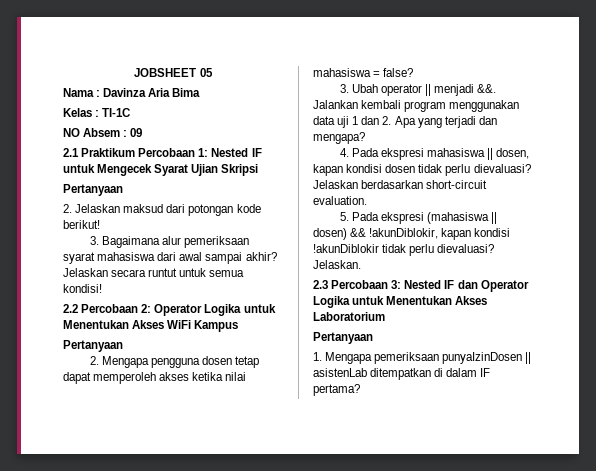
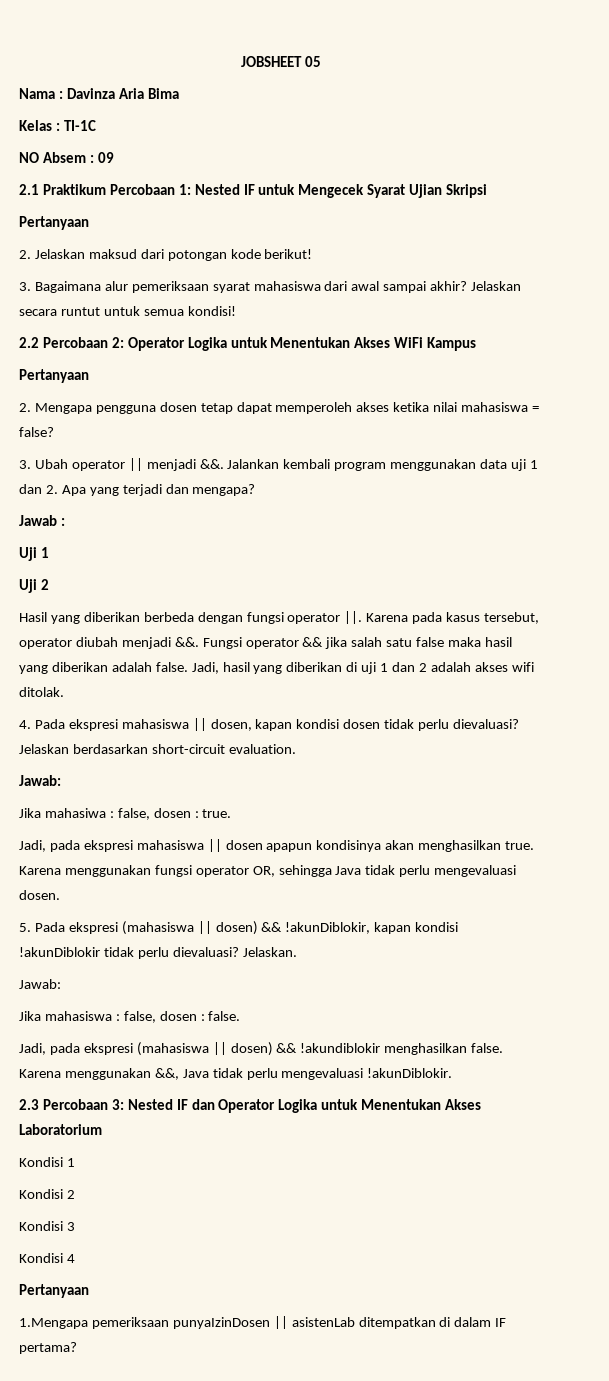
+ Jawab :
+ Uji 1
+ Uji 2
+ Hasil yang diberikan berbeda dengan fungsi operator ||. Karena pada kasus tersebut, operator diubah menjadi &&. Fungsi operator && jika salah satu false maka hasil yang diberikan adalah false. Jadi, hasil yang diberikan di uji 1 dan 2 adalah akses wifi ditolak.
  Jelaskan berdasarkan short-circuit evaluation.
+ Jawab:
+ Jika mahasiwa : false, dosen : true.
+ Jadi, pada ekspresi mahasiswa || dosen apapun kondisinya akan menghasilkan true. Karena menggunakan fungsi operator OR, sehingga Java tidak perlu mengevaluasi dosen.
  Jelaskan.
+ Jawab:
+ Jika mahasiswa : false, dosen : false.
+ Jadi, pada ekspresi (mahasiswa || dosen) && !akundiblokir menghasilkan false. Karena menggunakan &&, Java tidak perlu mengevaluasi !akunDiblokir.
  2.3 Percobaan 3: Nested IF dan Operator Logika untuk Menentukan Akses Laboratorium
+ Kondisi 1
+ Kondisi 2
+ Kondisi 3
+ Kondisi 4
  Pertanyaan
- 1. Mengapa pemeriksaan punyaIzinDosen || asistenLab ditempatkan di dalam IF pertama?
+ 1.Mengapa pemeriksaan punyaIzinDosen || asistenLab ditempatkan di dalam IF pertama?

